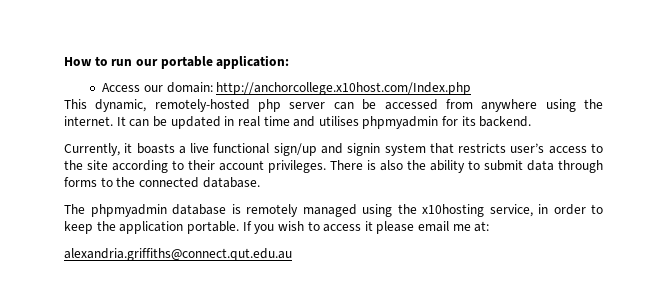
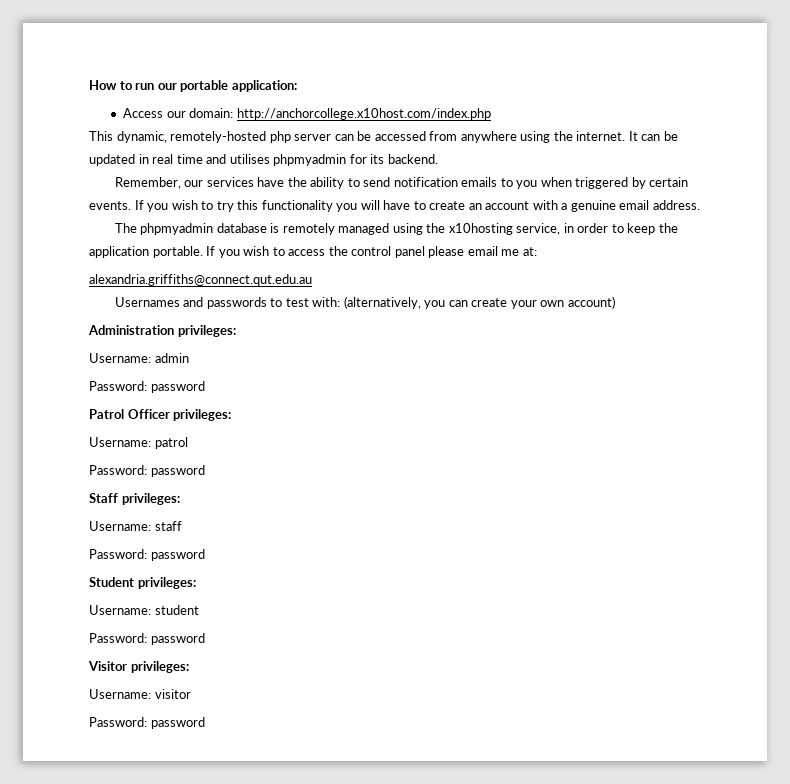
- Access our domain: http://anchorcollege.x10host.com/Index.php
+ Access our domain: http://anchorcollege.x10host.com/index.php
- Currently, it boasts a live functional sign/up and signin system that restricts user’s access to the site according to their account privileges. There is also the ability to submit data through forms to the connected database.
+ Remember, our services have the ability to send notification emails to you when triggered by certain events. If you wish to try this functionality you will have to create an account with a genuine email address.
- If you wish to access it please email me at:
+ If you wish to access the control panel please email me at:
+ Usernames and passwords to test with: (alternatively, you can create your own account)
+ Administration privileges:
+ Username: admin
+ Password: password
+ Patrol Officer privileges:
+ Username: patrol
+ Password: password
+ Staff privileges:
+ Username: staff
+ Password: password
+ Student privileges:
+ Username: student
+ Password: password
+ Visitor privileges:
+ Username: visitor
+ Password: password

